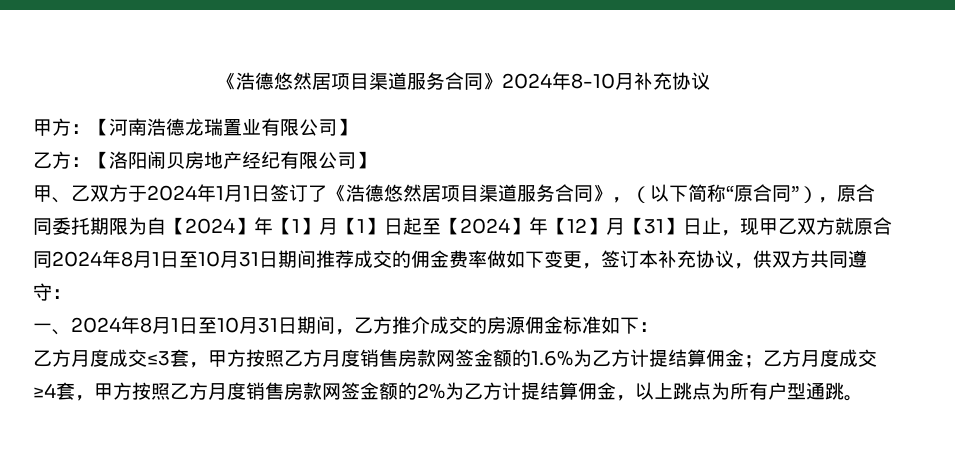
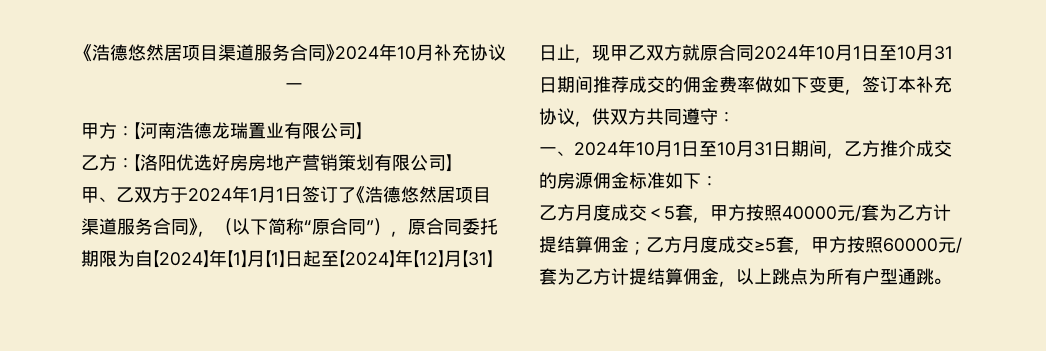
- 《浩德悠然居项目渠道服务合同》2024年8-10月补充协议
+ 《浩德悠然居项目渠道服务合同》2024年10月补充协议一
- 乙方：【洛阳闹贝房地产经纪有限公司】
+ 乙方：【洛阳优选好房房地产营销策划有限公司】
- 甲、乙双方于2024年1月1日签订了《浩德悠然居项目渠道服务合同》，（以下简称“原合同”），原合同委托期限为自【2024】年【1】月【1】日起至【2024】年【12】月【31】日止，现甲乙双方就原合同2024年8月1日至10月31日期间推荐成交的佣金费率做如下变更，签订本补充协议，供双方共同遵守：
+ 甲、乙双方于2024年1月1日签订了《浩德悠然居项目渠道服务合同》，（以下简称“原合同”），原合同委托期限为自【2024】年【1】月【1】日起至【2024】年【12】月【31】日止，现甲乙双方就原合同2024年10月1日至10月31日期间推荐成交的佣金费率做如下变更，签订本补充协议，供双方共同遵守：
- 一、2024年8月1日至10月31日期间，乙方推介成交的房源佣金标准如下：
+ 一、2024年10月1日至10月31日期间，乙方推介成交的房源佣金标准如下：
- 乙方月度成交≤3套，甲方按照乙方月度销售房款网签金额的1.6%为乙方计提结算佣金；乙方月度成交≥4套，甲方按照乙方月度销售房款网签金额的2%为乙方计提结算佣金，以上跳点为所有户型通跳。
+ 乙方月度成交＜5套，甲方按照40000元/套为乙方计提结算佣金；乙方月度成交≥5套，甲方按照60000元/套为乙方计提结算佣金，以上跳点为所有户型通跳。

